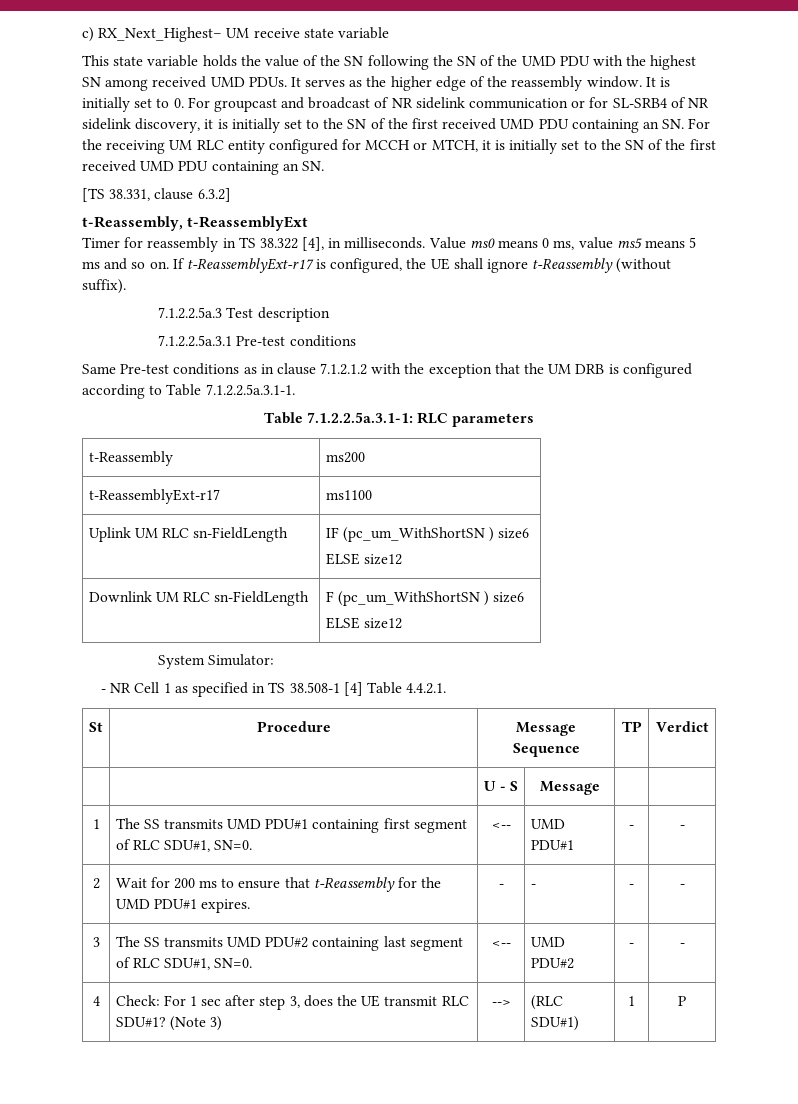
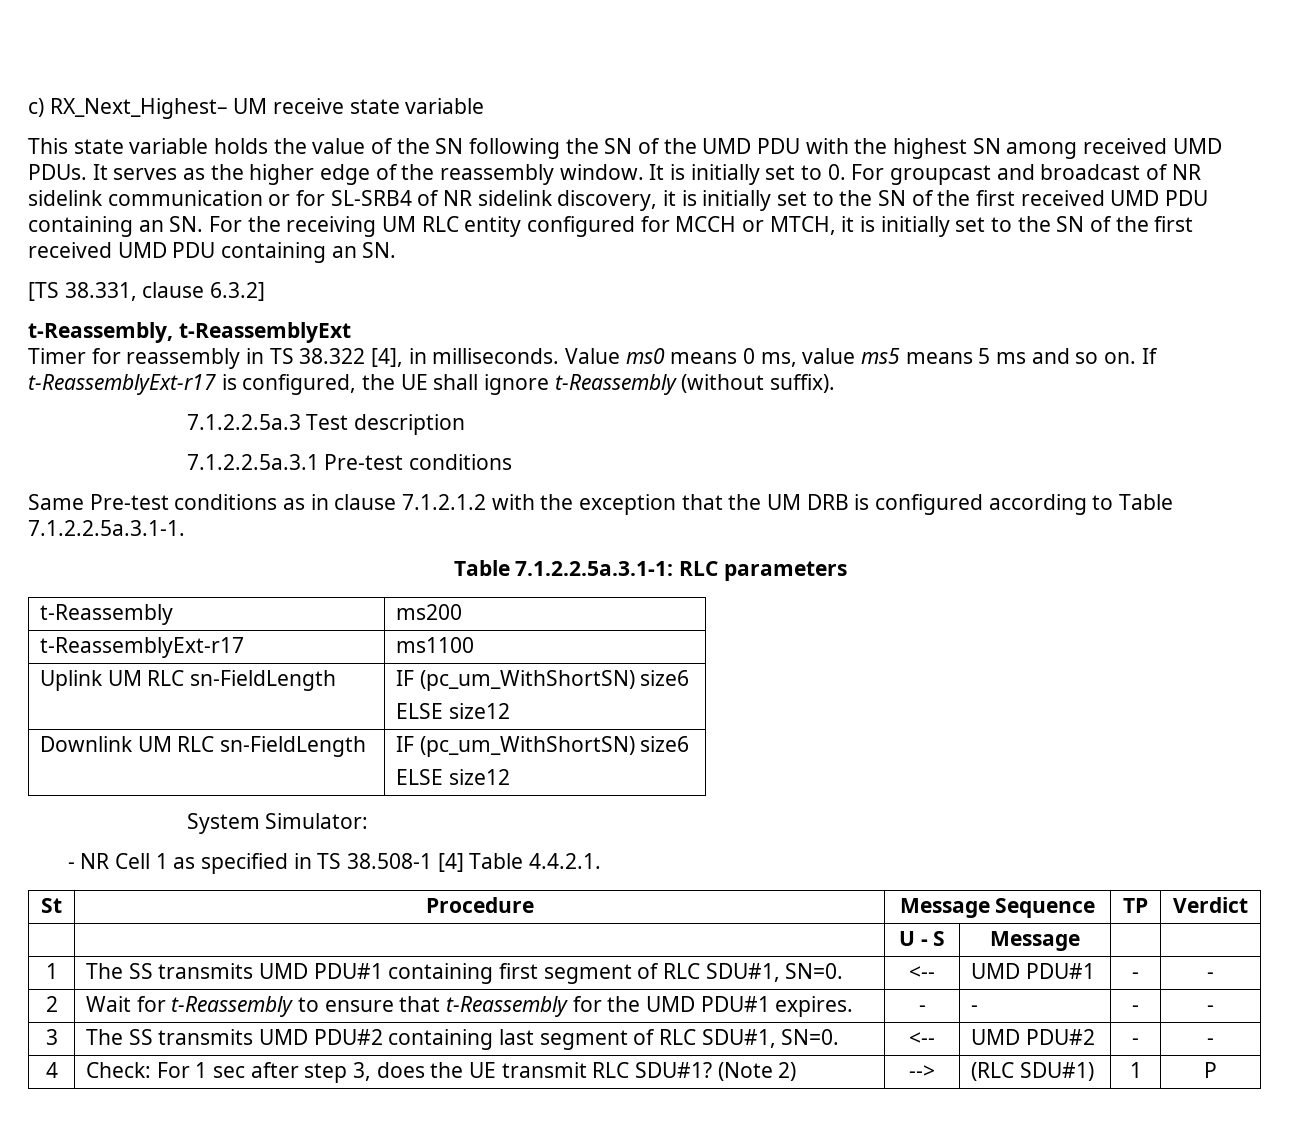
- Uplink UM RLC sn-FieldLength | IF (pc_um_WithShortSN ) size6
+ Uplink UM RLC sn-FieldLength | IF (pc_um_WithShortSN) size6
- Downlink UM RLC sn-FieldLength | F (pc_um_WithShortSN ) size6
+ Downlink UM RLC sn-FieldLength | IF (pc_um_WithShortSN) size6
- 2 | Wait for 200 ms to ensure that t-Reassembly for the UMD PDU#1 expires. | - | - | - | -
+ 2 | Wait for t-Reassembly to ensure that t-Reassembly for the UMD PDU#1 expires. | - | - | - | -
- 4 | Check: For 1 sec after step 3, does the UE transmit RLC SDU#1? (Note 3) | --> | (RLC SDU#1) | 1 | P
+ 4 | Check: For 1 sec after step 3, does the UE transmit RLC SDU#1? (Note 2) | --> | (RLC SDU#1) | 1 | P

